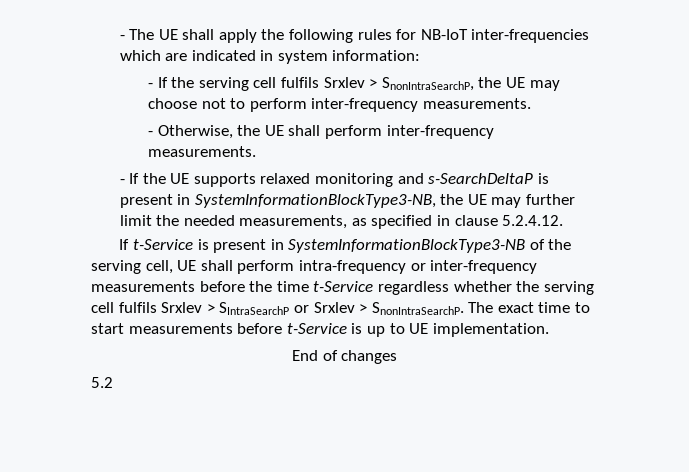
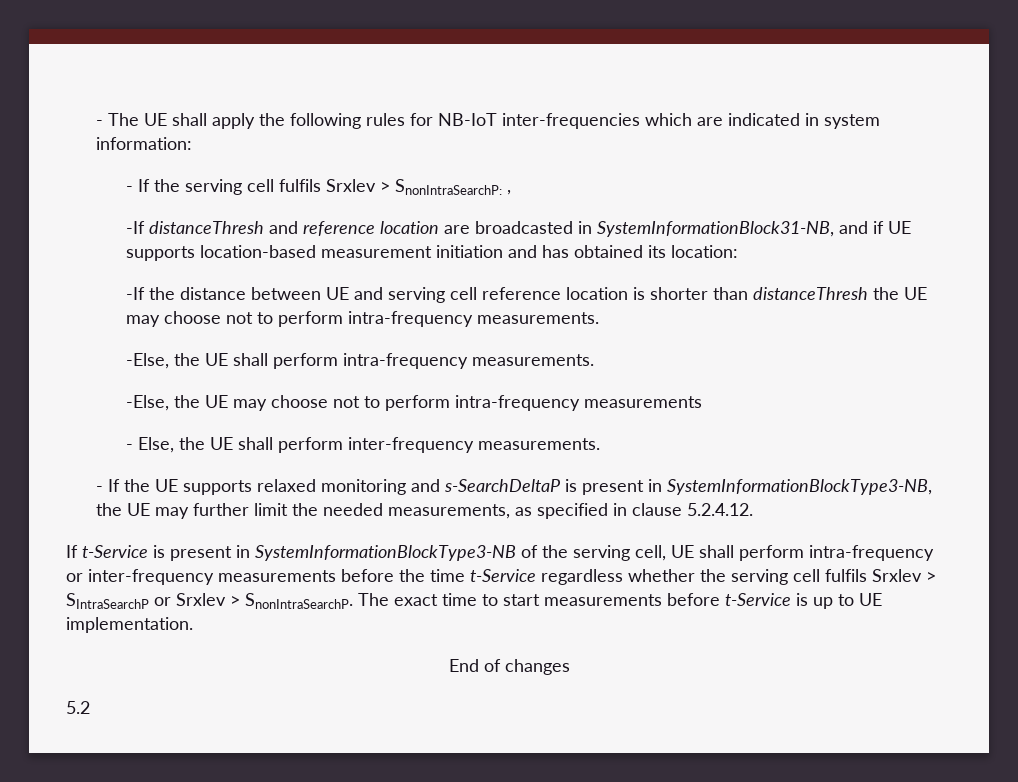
- - If the serving cell fulfils Srxlev > SnonIntraSearchP, the UE may choose not to perform inter-frequency measurements.
- - Otherwise, the UE shall perform inter-frequency measurements.
+ - If the serving cell fulfils Srxlev > SnonIntraSearchP: ,
+ -If distanceThresh and reference location are broadcasted in SystemInformationBlock31-NB, and if UE supports location-based measurement initiation and has obtained its location:
+ -If the distance between UE and serving cell reference location is shorter than distanceThresh the UE may choose not to perform intra-frequency measurements.
+ -Else, the UE shall perform intra-frequency measurements.
+ -Else, the UE may choose not to perform intra-frequency measurements
+ - Else, the UE shall perform inter-frequency measurements.

